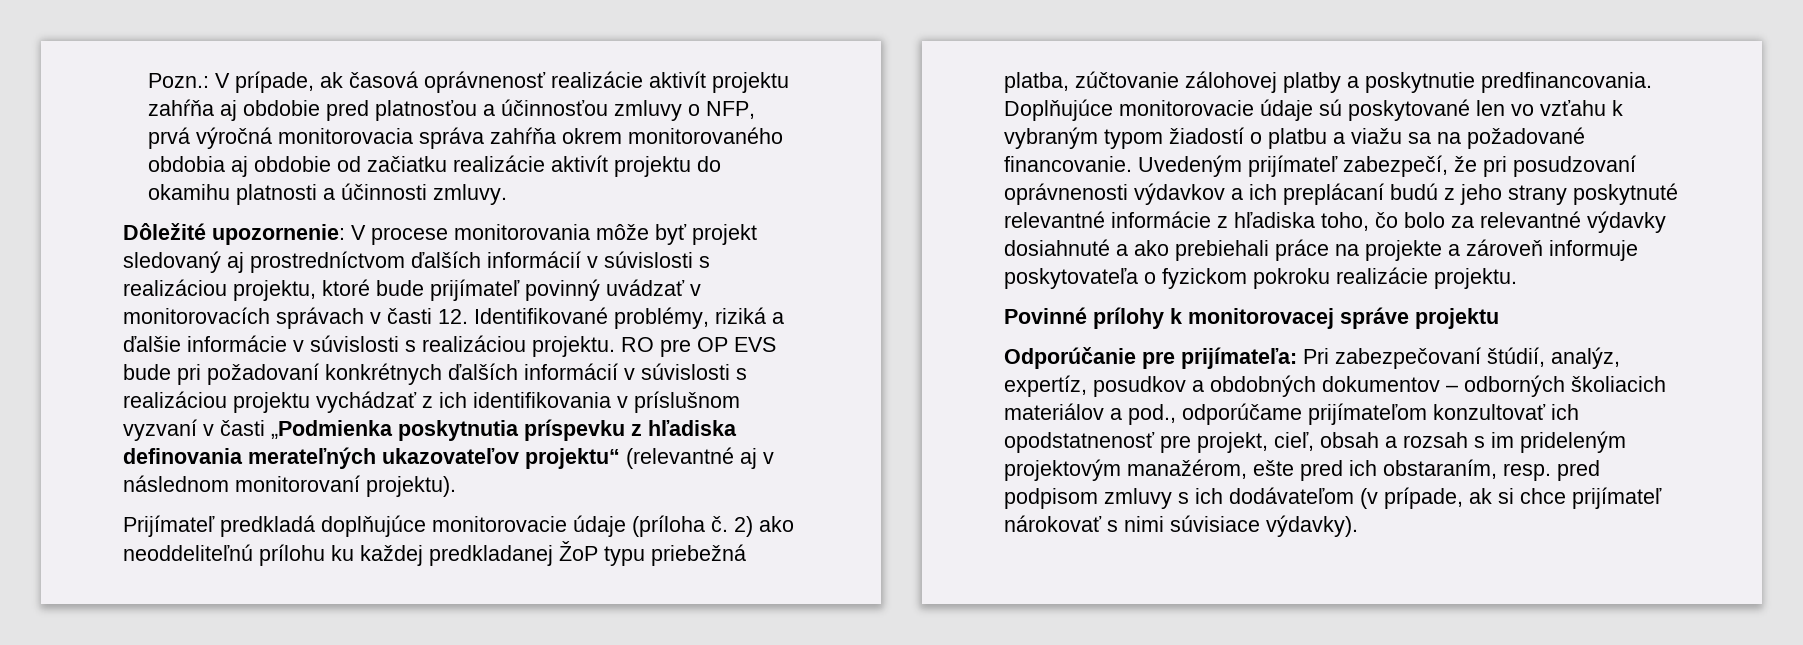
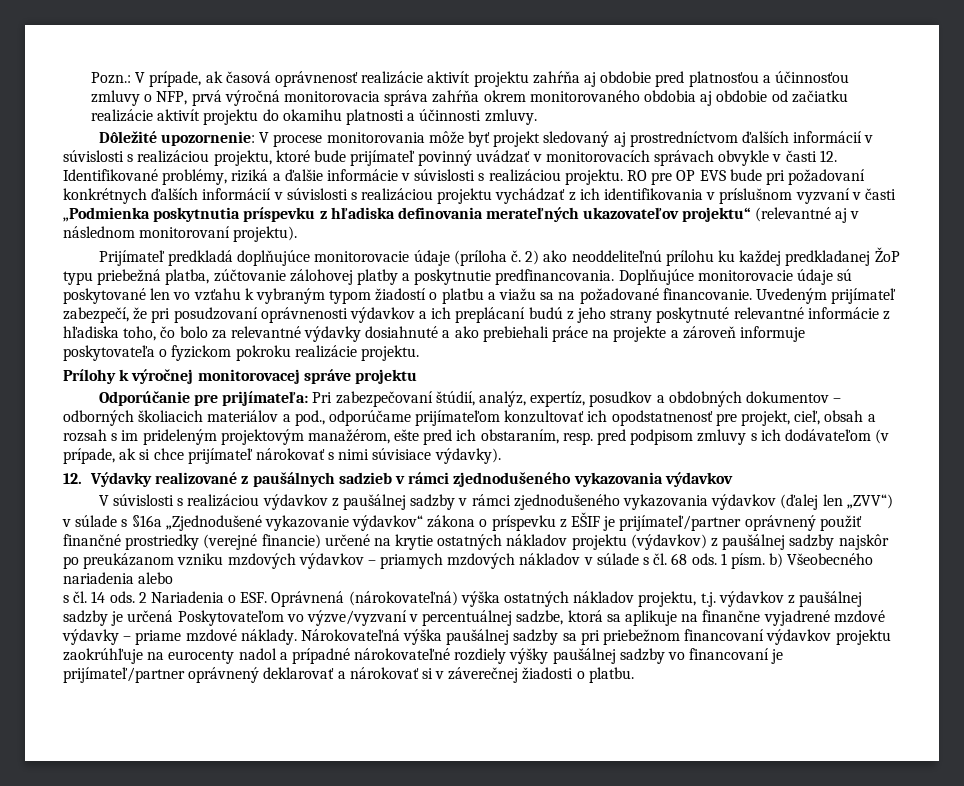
- Dôležité upozornenie: V procese monitorovania môže byť projekt sledovaný aj prostredníctvom ďalších informácií v súvislosti s realizáciou projektu, ktoré bude prijímateľ povinný uvádzať v monitorovacích správach v časti 12. Identifikované problémy, riziká a ďalšie informácie v súvislosti s realizáciou projektu.
+ Dôležité upozornenie: V procese monitorovania môže byť projekt sledovaný aj prostredníctvom ďalších informácií v súvislosti s realizáciou projektu, ktoré bude prijímateľ povinný uvádzať v monitorovacích správach obvykle v časti 12. Identifikované problémy, riziká a ďalšie informácie v súvislosti s realizáciou projektu.
- Povinné prílohy k monitorovacej správe projektu
+ Prílohy k výročnej monitorovacej správe projektu
+ 12. Výdavky realizované z paušálnych sadzieb v rámci zjednodušeného vykazovania výdavkov
+ V súvislosti s realizáciou výdavkov z paušálnej sadzby v rámci zjednodušeného vykazovania výdavkov (ďalej len „ZVV“) v súlade s §16a „Zjednodušené vykazovanie výdavkov“ zákona o príspevku z EŠIF je prijímateľ/partner oprávnený použiť finančné prostriedky (verejné financie) určené na krytie ostatných nákladov projektu (výdavkov) z paušálnej sadzby najskôr po preukázanom vzniku mzdových výdavkov – priamych mzdových nákladov v súlade s čl. 68 ods. 1 písm. b) Všeobecného nariadenia alebo
+ s čl. 14 ods. 2 Nariadenia o ESF. Oprávnená (nárokovateľná) výška ostatných nákladov projektu, t.j. výdavkov z paušálnej sadzby je určená Poskytovateľom vo výzve/vyzvaní v percentuálnej sadzbe, ktorá sa aplikuje na finančne vyjadrené mzdové výdavky – priame mzdové náklady. Nárokovateľná výška paušálnej sadzby sa pri priebežnom financovaní výdavkov projektu zaokrúhľuje na eurocenty nadol a prípadné nárokovateľné rozdiely výšky paušálnej sadzby vo financovaní je prijímateľ/partner oprávnený deklarovať a nárokovať si v záverečnej žiadosti o platbu.

